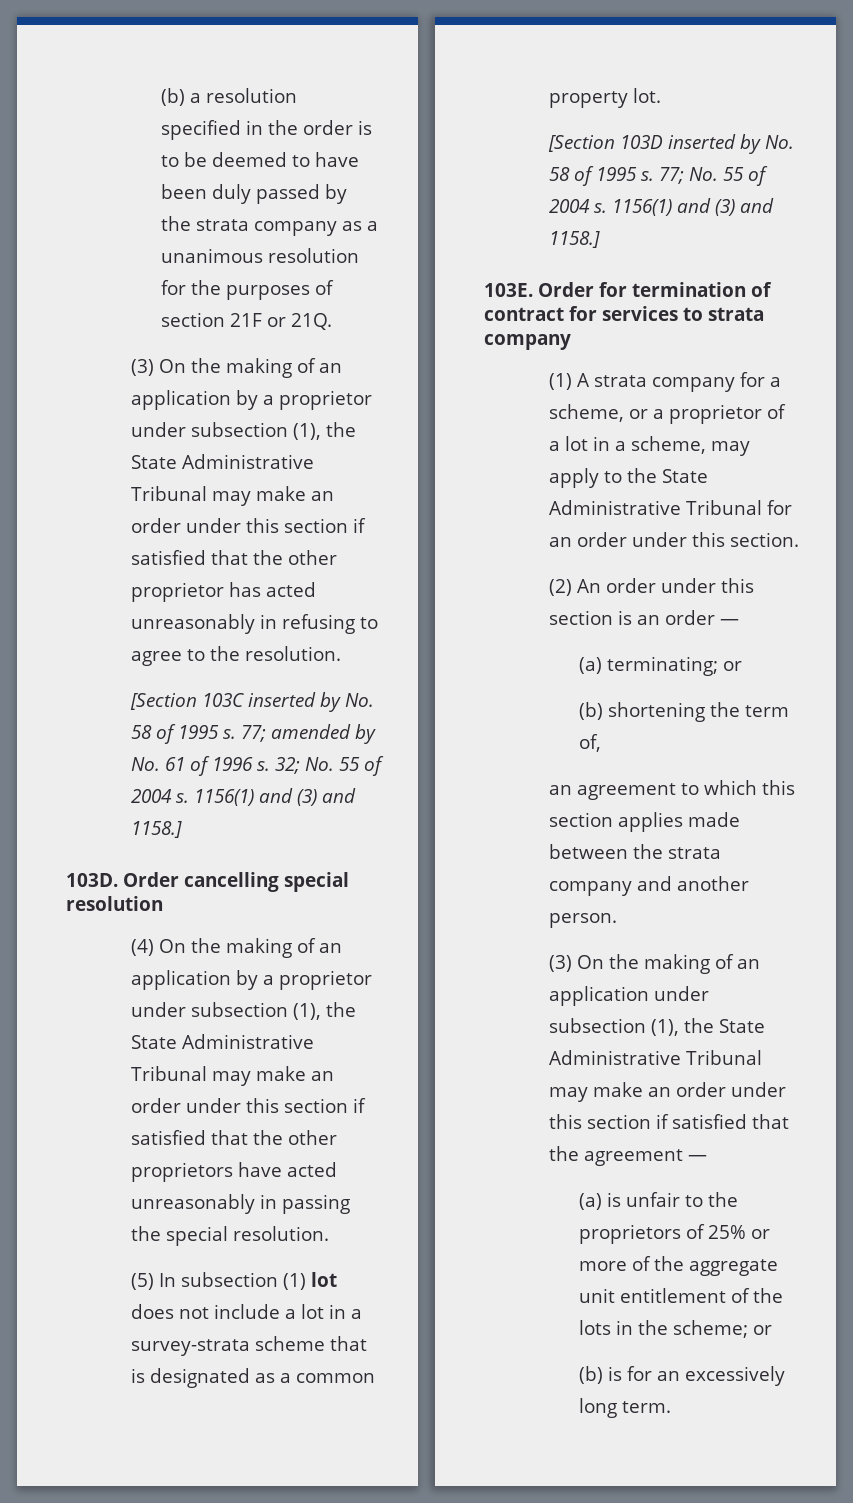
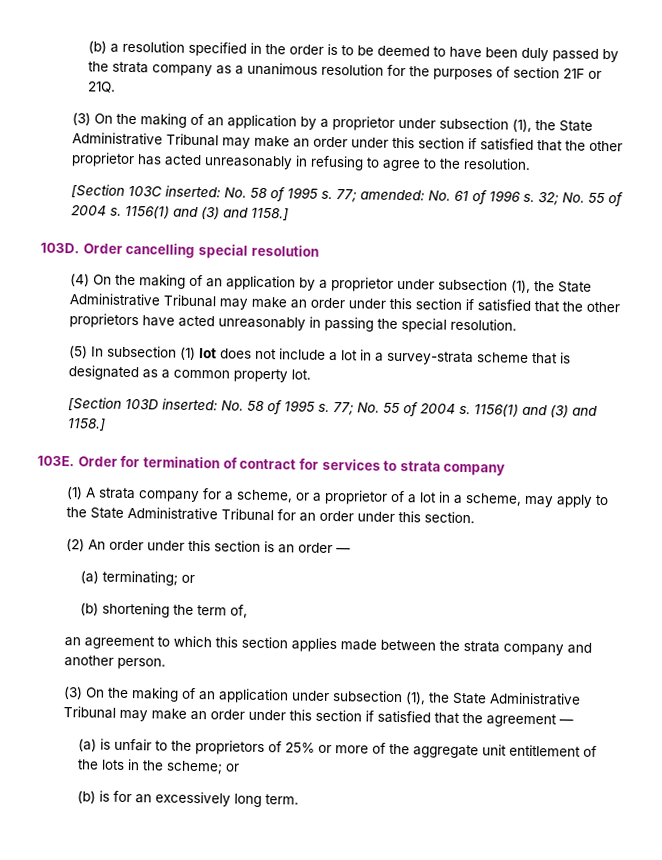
- [Section 103C inserted by No. 58 of 1995 s. 77; amended by No. 61 of 1996 s.
+ [Section 103C inserted: No. 58 of 1995 s. 77; amended: No. 61 of 1996 s.
- [Section 103D inserted by No. 58 of 1995 s.
+ [Section 103D inserted: No. 58 of 1995 s.

